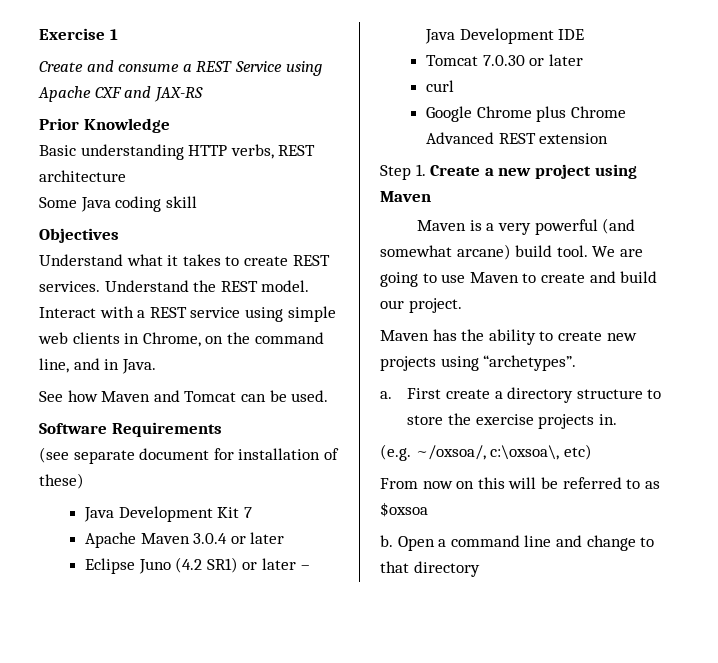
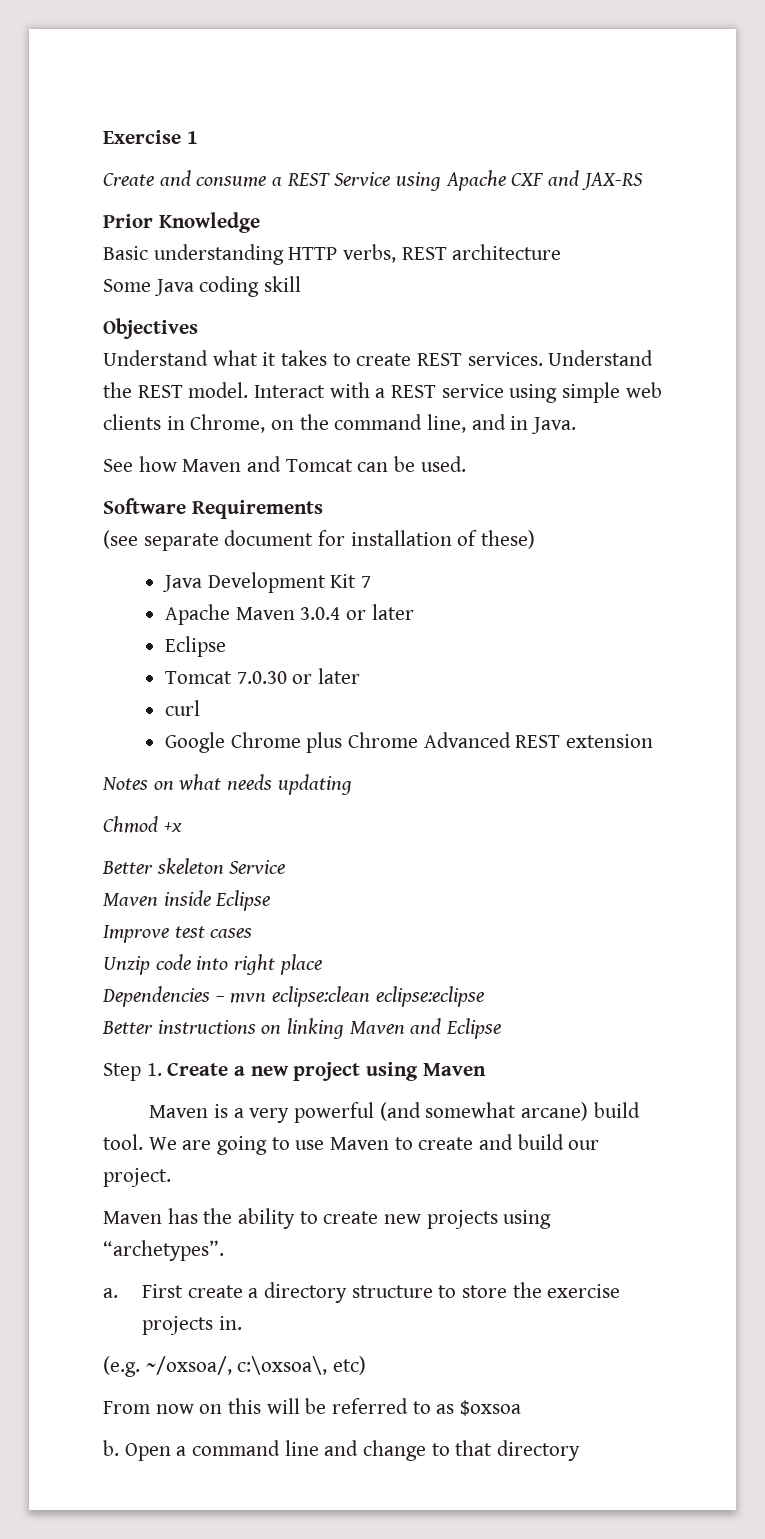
  Apache Maven 3.0.4 or later
- Eclipse Juno (4.2 SR1) or later – Java Development IDE
+ Eclipse
+ Notes on what needs updating
+ Chmod +x
+ Better skeleton Service
+ Maven inside Eclipse
+ Improve test cases
+ Unzip code into right place
+ Dependencies – mvn eclipse:clean eclipse:eclipse
+ Better instructions on linking Maven and Eclipse

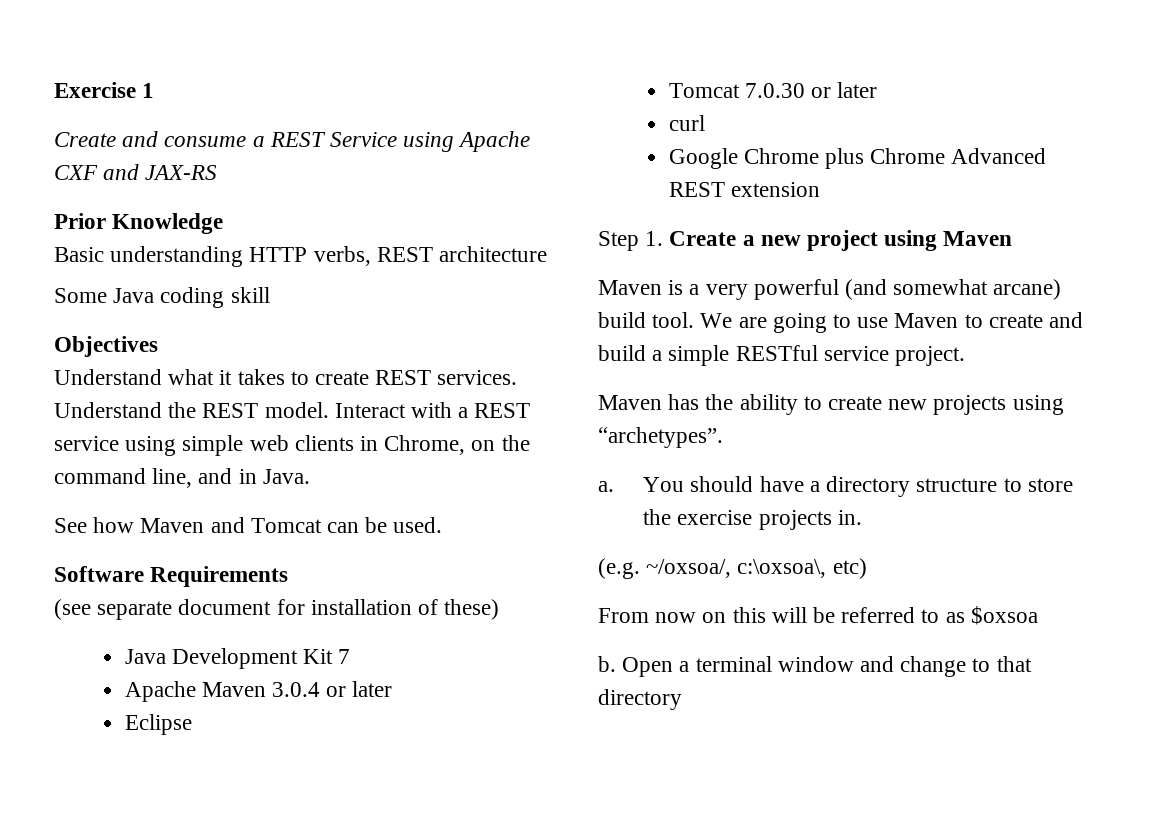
- Notes on what needs updating
- Chmod +x
- Better skeleton Service
- Maven inside Eclipse
- Improve test cases
- Unzip code into right place
- Dependencies – mvn eclipse:clean eclipse:eclipse
- Better instructions on linking Maven and Eclipse
- We are going to use Maven to create and build our project.
+ We are going to use Maven to create and build a simple RESTful service project.
- First create a directory structure to store the exercise projects in.
+ You should have a directory structure to store the exercise projects in.
- Open a command line and change to that directory
+ Open a terminal window and change to that directory

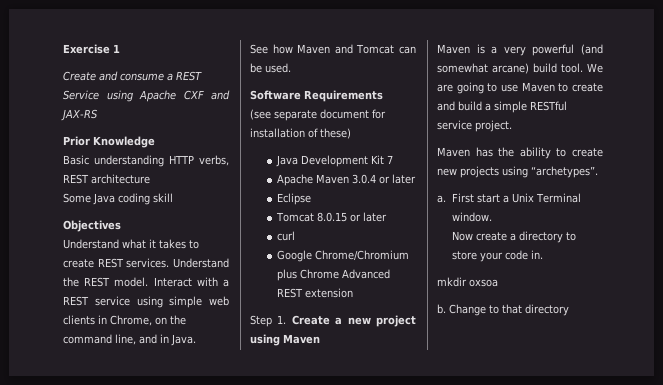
- Tomcat 7.0.30 or later
+ Tomcat 8.0.15 or later
- Google Chrome plus Chrome Advanced REST extension
+ Google Chrome/Chromium plus Chrome Advanced REST extension
- You should have a directory structure to store the exercise projects in.
- (e.g. ~/oxsoa/, c:\oxsoa\, etc)
- From now on this will be referred to as $oxsoa
- b. Open a terminal window and change to that directory
+ First start a Unix Terminal window.
+ Now create a directory to store your code in.
+ mkdir oxsoa
+ b. Change to that directory

